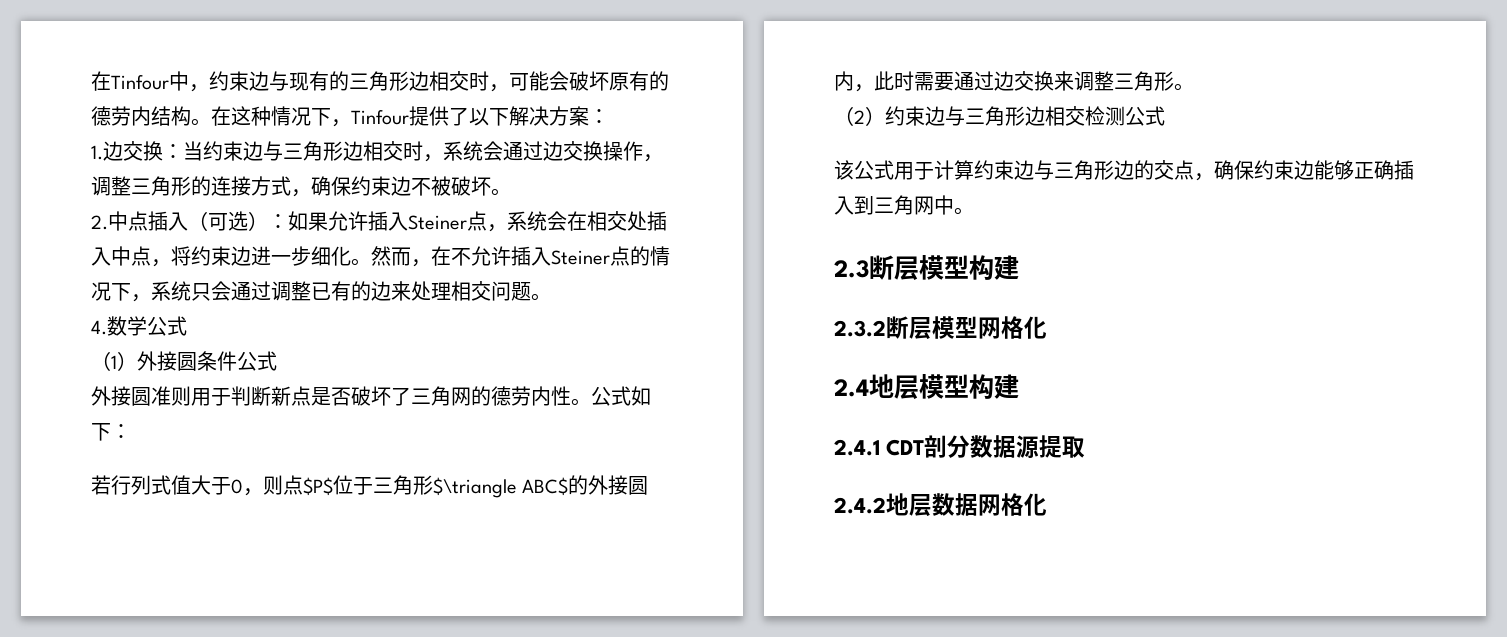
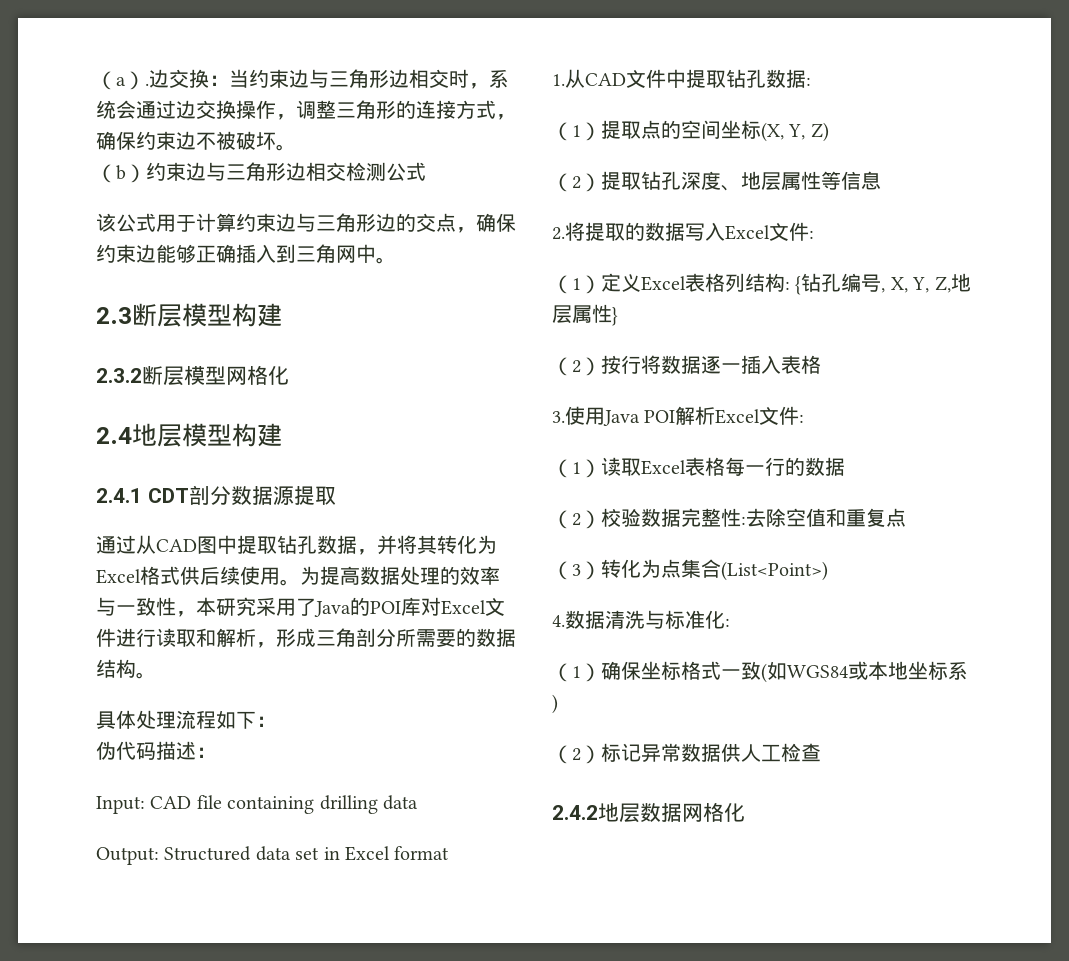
- 在Tinfour中，约束边与现有的三角形边相交时，可能会破坏原有的德劳内结构。在这种情况下，Tinfour提供了以下解决方案：
- 1.边交换：当约束边与三角形边相交时，系统会通过边交换操作，调整三角形的连接方式，确保约束边不被破坏。
+ （a）.边交换：当约束边与三角形边相交时，系统会通过边交换操作，调整三角形的连接方式，确保约束边不被破坏。
- 2.中点插入（可选）：如果允许插入Steiner点，系统会在相交处插入中点，将约束边进一步细化。然而，在不允许插入Steiner点的情况下，系统只会通过调整已有的边来处理相交问题。
- 4.数学公式
- （1）外接圆条件公式
- 外接圆准则用于判断新点是否破坏了三角网的德劳内性。公式如下：
- 若行列式值大于0，则点$P$位于三角形$\triangle ABC$的外接圆内，此时需要通过边交换来调整三角形。
- （2）约束边与三角形边相交检测公式
+ （b）约束边与三角形边相交检测公式
+ 通过从CAD图中提取钻孔数据，并将其转化为Excel格式供后续使用。为提高数据处理的效率与一致性，本研究采用了Java的POI库对Excel文件进行读取和解析，形成三角剖分所需要的数据结构。
+ 具体处理流程如下：
+ 伪代码描述：
+ Input: CAD file containing drilling data
+ Output: Structured data set in Excel format
+ 1.从CAD文件中提取钻孔数据:
+ （1）提取点的空间坐标(X, Y, Z)
+ （2）提取钻孔深度、地层属性等信息
+ 2.将提取的数据写入Excel文件:
+ （1）定义Excel表格列结构: {钻孔编号, X, Y, Z,地层属性}
+ （2）按行将数据逐一插入表格
+ 3.使用Java POI解析Excel文件:
+ （1）读取Excel表格每一行的数据
+ （2）校验数据完整性:去除空值和重复点
+ （3）转化为点集合(List<Point>)
+ 4.数据清洗与标准化:
+ （1）确保坐标格式一致(如WGS84或本地坐标系)
+ （2）标记异常数据供人工检查

